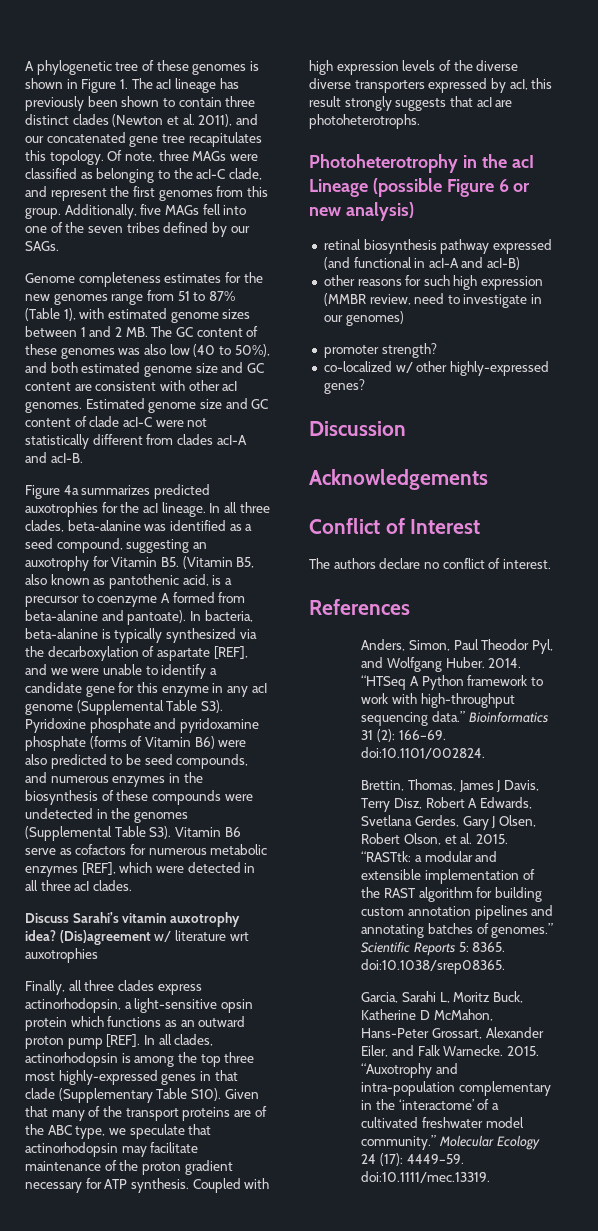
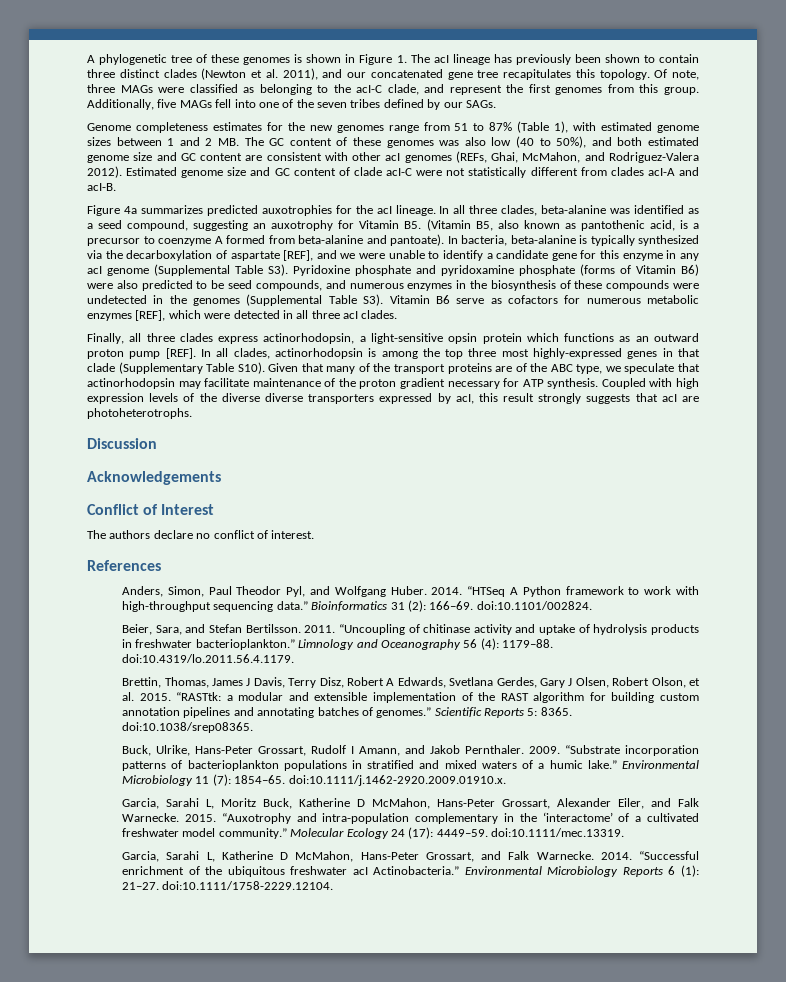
- Genome completeness estimates for the new genomes range from 51 to 87% (Table 1), with estimated genome sizes between 1 and 2 MB. The GC content of these genomes was also low (40 to 50%), and both estimated genome size and GC content are consistent with other acI genomes.
+ Genome completeness estimates for the new genomes range from 51 to 87% (Table 1), with estimated genome sizes between 1 and 2 MB. The GC content of these genomes was also low (40 to 50%), and both estimated genome size and GC content are consistent with other acI genomes (REFs, Ghai, McMahon, and Rodriguez-Valera 2012).
- Discuss Sarahi’s vitamin auxotrophy idea? (Dis)agreement w/ literature wrt auxotrophies
- Photoheterotrophy in the acI Lineage (possible Figure 6 or new analysis)
- retinal biosynthesis pathway expressed (and functional in acI-A and acI-B)
- other reasons for such high expression (MMBR review, need to investigate in our genomes)
- promoter strength?
- co-localized w/ other highly-expressed genes?
+ Beier, Sara, and Stefan Bertilsson. 2011. “Uncoupling of chitinase activity and uptake of hydrolysis products in freshwater bacterioplankton.” Limnology and Oceanography 56 (4): 1179–88. doi:10.4319/lo.2011.56.4.1179.
+ Buck, Ulrike, Hans-Peter Grossart, Rudolf I Amann, and Jakob Pernthaler. 2009. “Substrate incorporation patterns of bacterioplankton populations in stratified and mixed waters of a humic lake.” Environmental Microbiology 11 (7): 1854–65. doi:10.1111/j.1462-2920.2009.01910.x.
+ Garcia, Sarahi L, Katherine D McMahon, Hans-Peter Grossart, and Falk Warnecke. 2014. “Successful enrichment of the ubiquitous freshwater acI Actinobacteria.” Environmental Microbiology Reports 6 (1): 21–27. doi:10.1111/1758-2229.12104.

